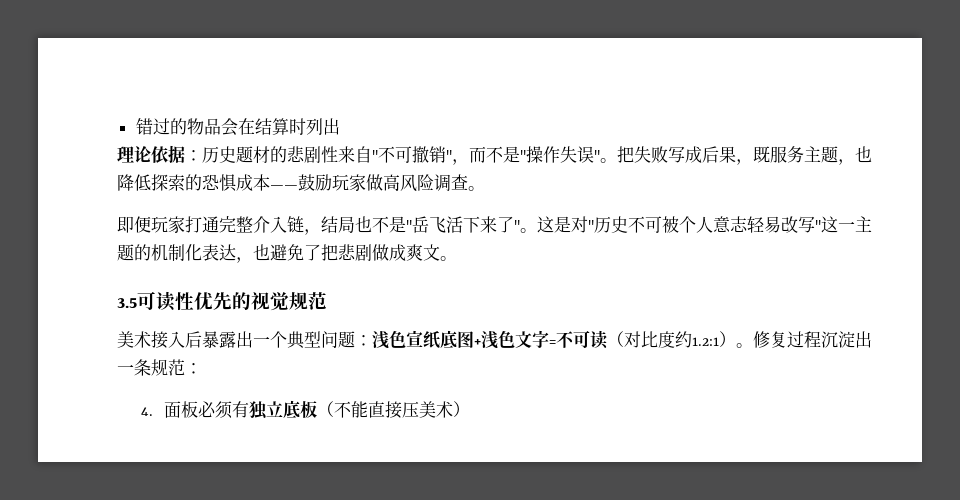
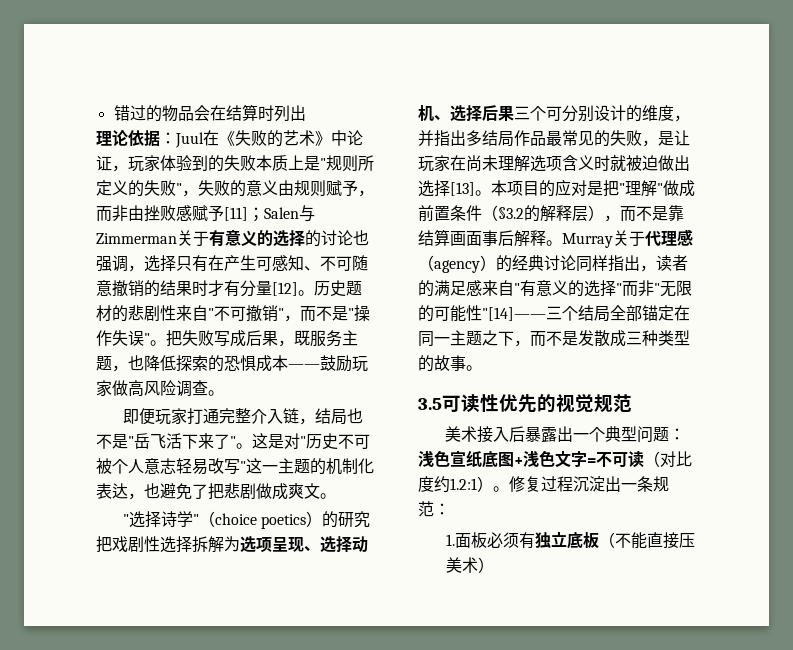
- 理论依据：历史题材的悲剧性来自"不可撤销"，而不是"操作失误"。
+ 理论依据：Juul在《失败的艺术》中论证，玩家体验到的失败本质上是"规则所定义的失败"，失败的意义由规则赋予，而非由挫败感赋予[11]；Salen与Zimmerman关于有意义的选择的讨论也强调，选择只有在产生可感知、不可随意撤销的结果时才有分量[12]。历史题材的悲剧性来自"不可撤销"，而不是"操作失误"。
+ "选择诗学"（choice poetics）的研究把戏剧性选择拆解为选项呈现、选择动机、选择后果三个可分别设计的维度，并指出多结局作品最常见的失败，是让玩家在尚未理解选项含义时就被迫做出选择[13]。本项目的应对是把"理解"做成前置条件（§3.2的解释层），而不是靠结算画面事后解释。Murray关于代理感（agency）的经典讨论同样指出，读者的满足感来自"有意义的选择"而非"无限的可能性"[14]——三个结局全部锚定在同一主题之下，而不是发散成三种类型的故事。
- 4.面板必须有独立底板（不能直接压美术）
+ 1.面板必须有独立底板（不能直接压美术）

